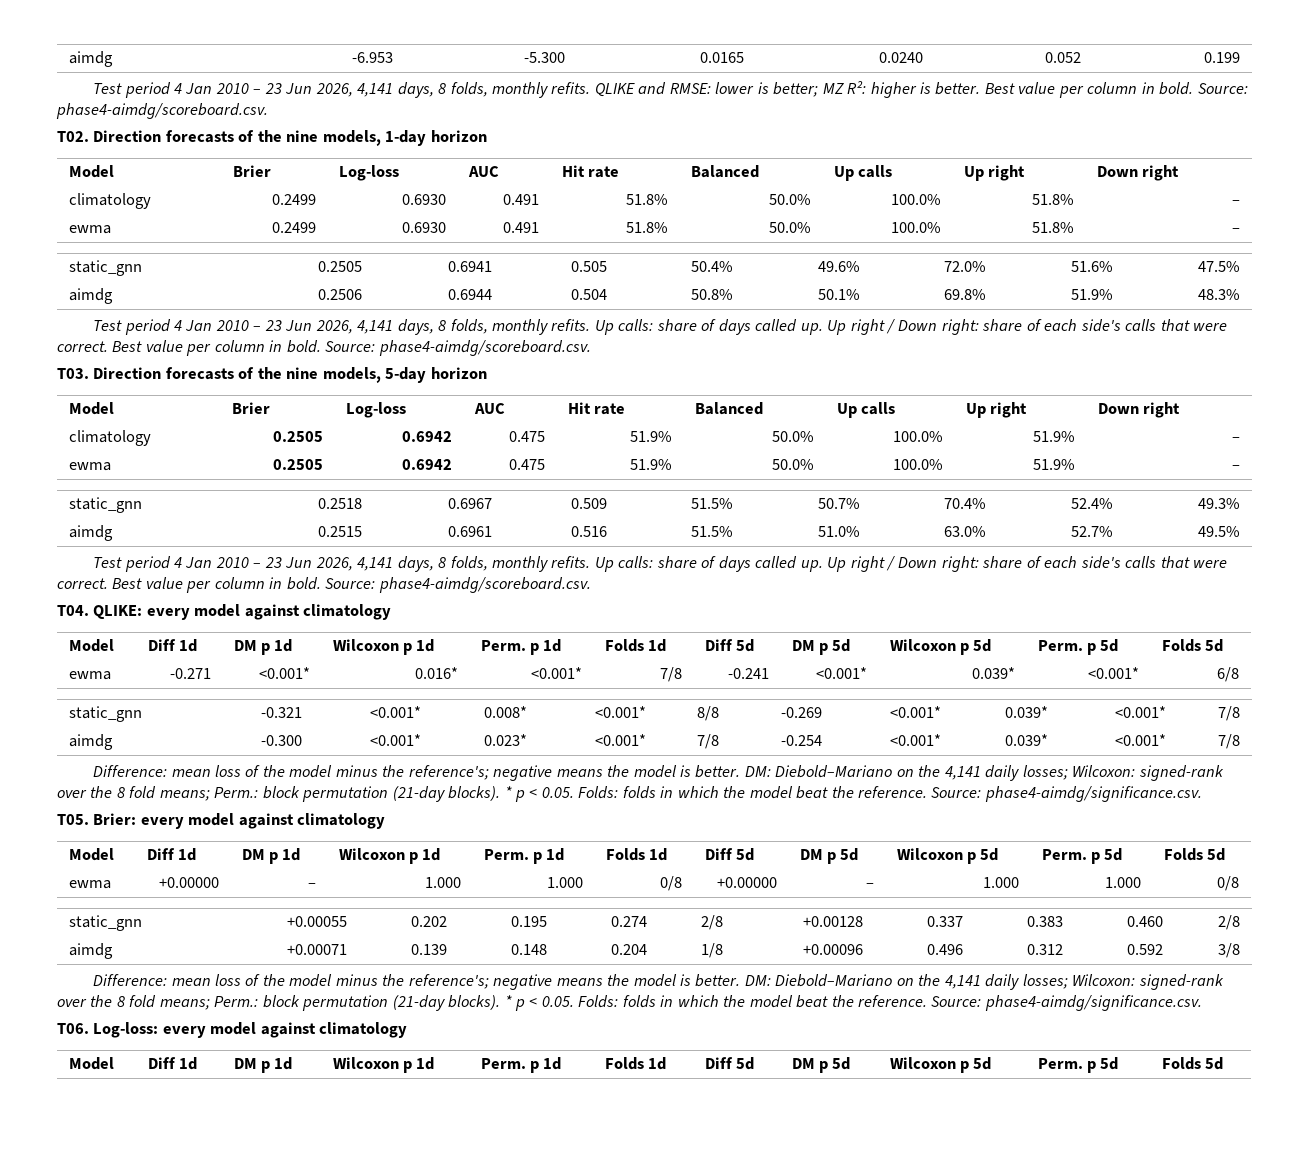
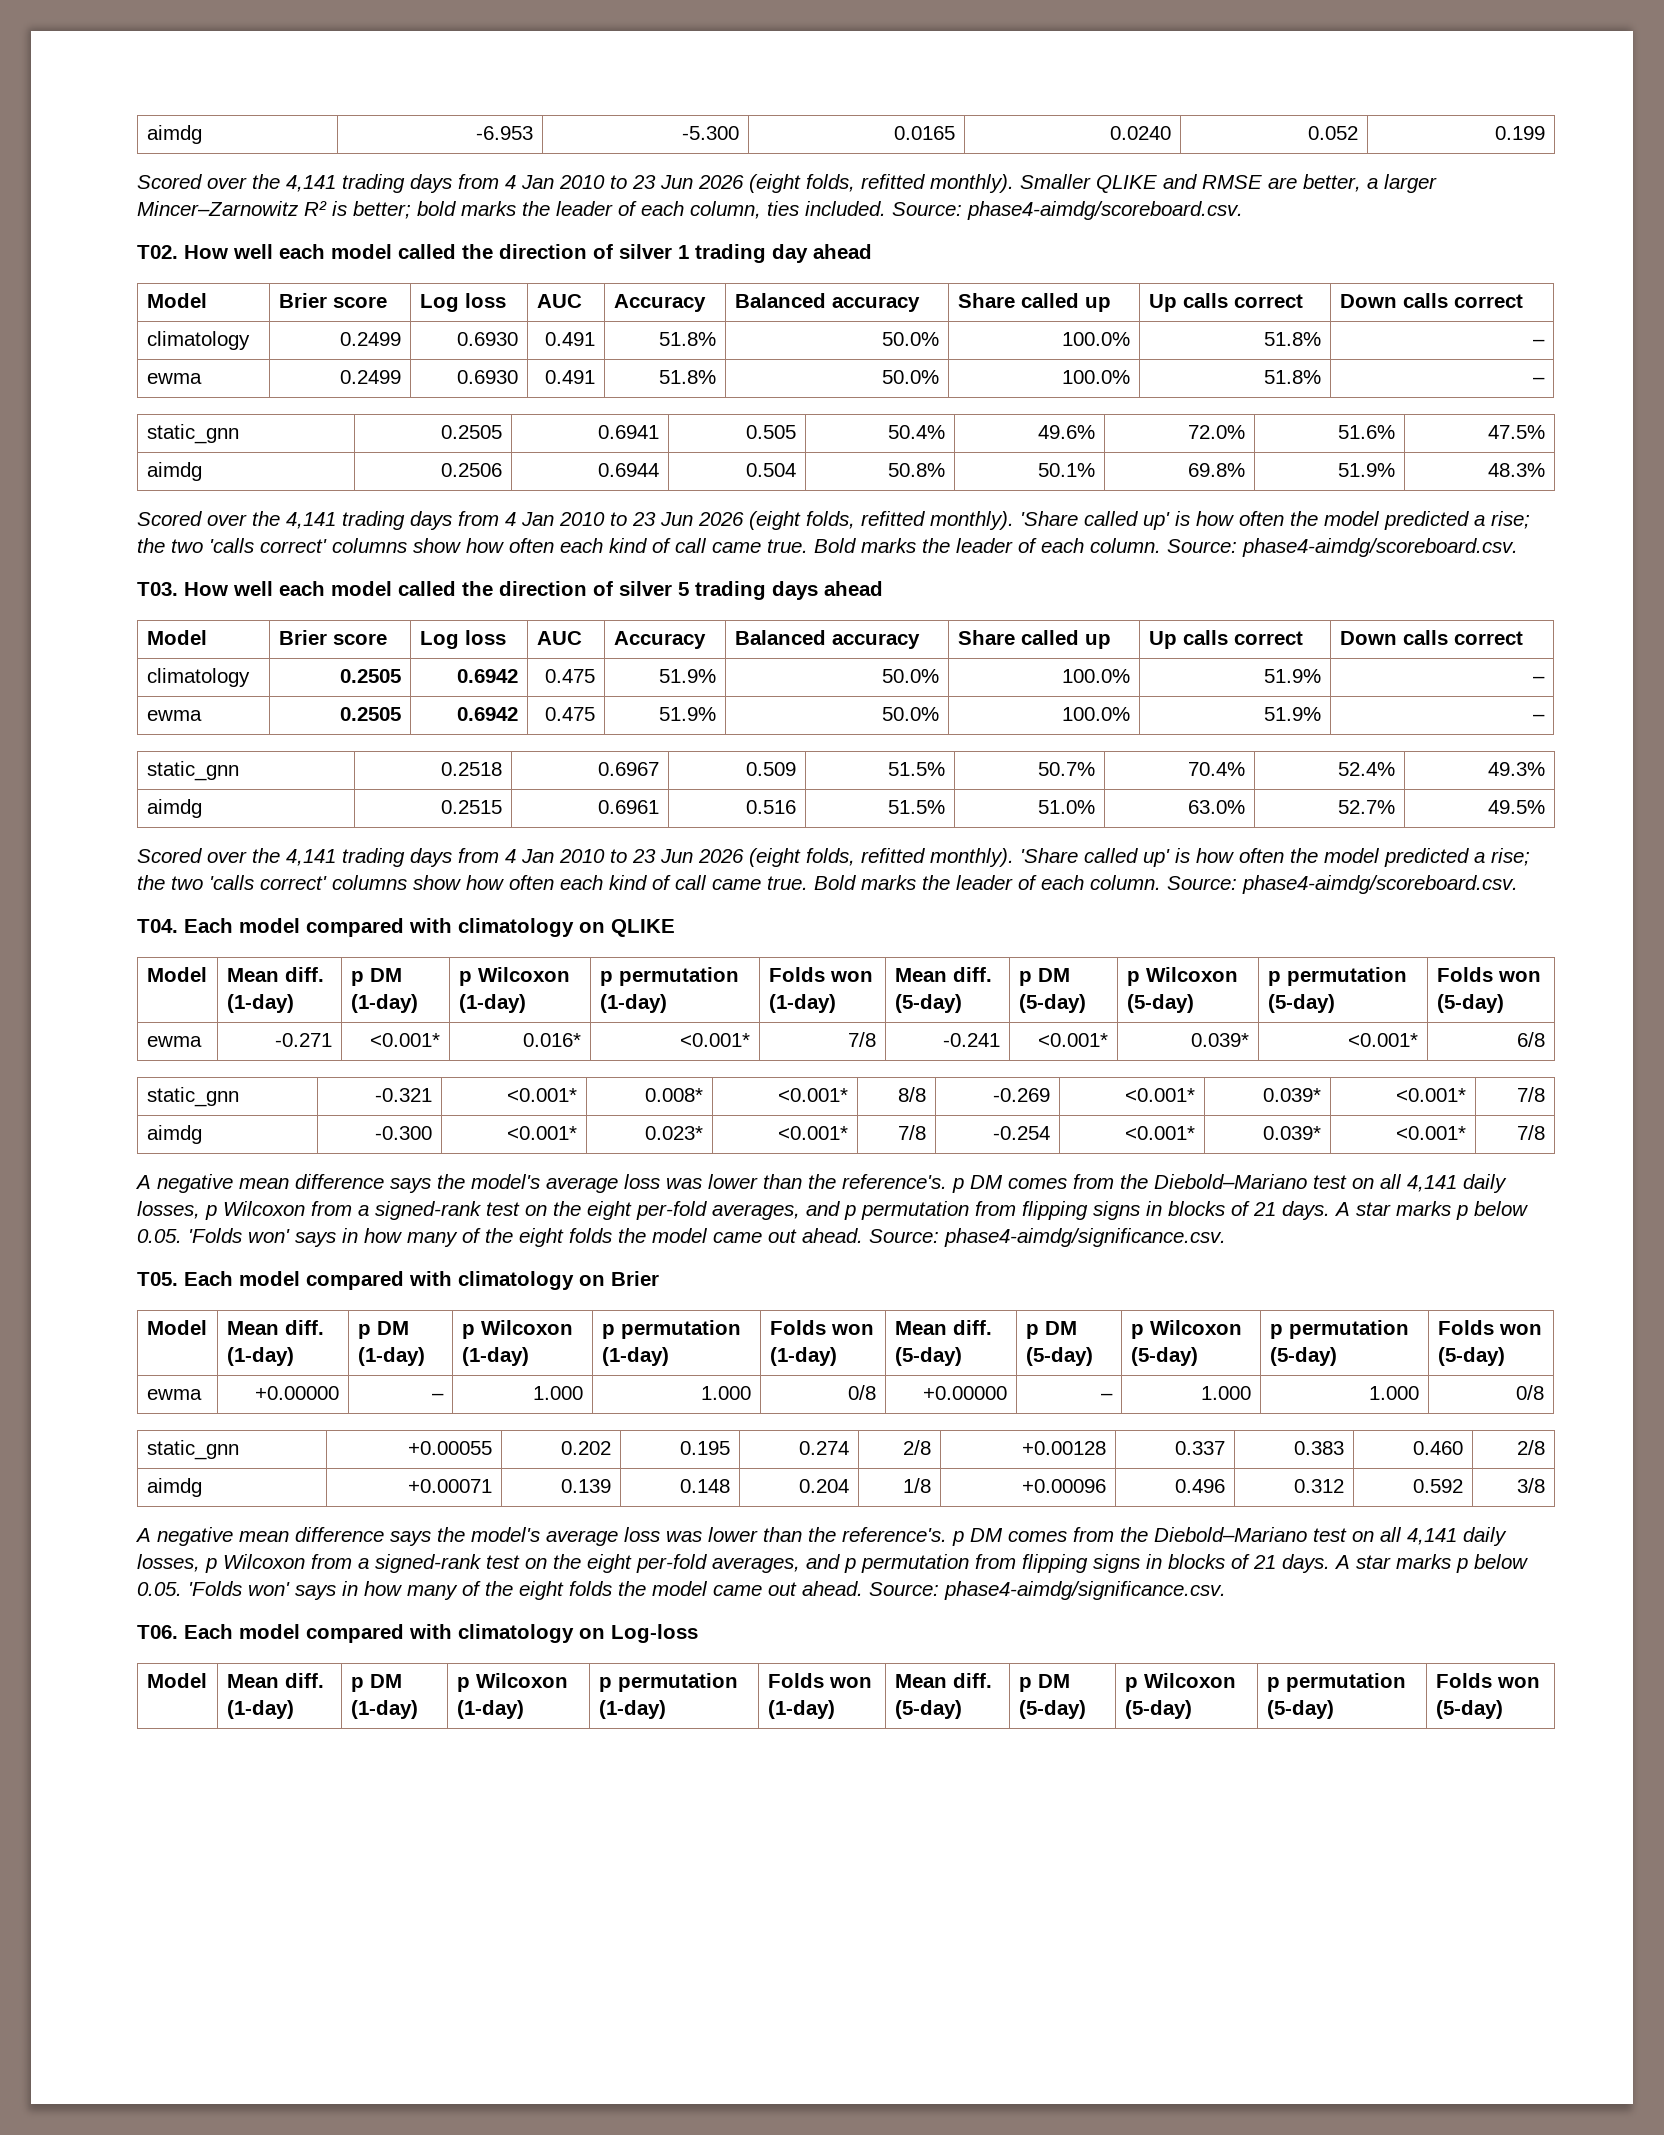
- Test period 4 Jan 2010 – 23 Jun 2026, 4,141 days, 8 folds, monthly refits. QLIKE and RMSE: lower is better; MZ R²: higher is better. Best value per column in bold. Source: phase4-aimdg/scoreboard.csv.
- T02. Direction forecasts of the nine models, 1-day horizon
- Model | Brier | Log-loss | AUC | Hit rate | Balanced | Up calls | Up right | Down right
+ Scored over the 4,141 trading days from 4 Jan 2010 to 23 Jun 2026 (eight folds, refitted monthly). Smaller QLIKE and RMSE are better, a larger Mincer–Zarnowitz R² is better; bold marks the leader of each column, ties included. Source: phase4-aimdg/scoreboard.csv.
+ T02. How well each model called the direction of silver 1 trading day ahead
+ Model | Brier score | Log loss | AUC | Accuracy | Balanced accuracy | Share called up | Up calls correct | Down calls correct
  aimdg | 0.2506 | 0.6944 | 0.504 | 50.8% | 50.1% | 69.8% | 51.9% | 48.3%
- Test period 4 Jan 2010 – 23 Jun 2026, 4,141 days, 8 folds, monthly refits. Up calls: share of days called up. Up right / Down right: share of each side's calls that were correct. Best value per column in bold. Source: phase4-aimdg/scoreboard.csv.
- T03. Direction forecasts of the nine models, 5-day horizon
- Model | Brier | Log-loss | AUC | Hit rate | Balanced | Up calls | Up right | Down right
+ Scored over the 4,141 trading days from 4 Jan 2010 to 23 Jun 2026 (eight folds, refitted monthly). 'Share called up' is how often the model predicted a rise; the two 'calls correct' columns show how often each kind of call came true. Bold marks the leader of each column. Source: phase4-aimdg/scoreboard.csv.
+ T03. How well each model called the direction of silver 5 trading days ahead
+ Model | Brier score | Log loss | AUC | Accuracy | Balanced accuracy | Share called up | Up calls correct | Down calls correct
  aimdg | 0.2515 | 0.6961 | 0.516 | 51.5% | 51.0% | 63.0% | 52.7% | 49.5%
- Test period 4 Jan 2010 – 23 Jun 2026, 4,141 days, 8 folds, monthly refits. Up calls: share of days called up. Up right / Down right: share of each side's calls that were correct. Best value per column in bold.
+ Scored over the 4,141 trading days from 4 Jan 2010 to 23 Jun 2026 (eight folds, refitted monthly). 'Share called up' is how often the model predicted a rise; the two 'calls correct' columns show how often each kind of call came true. Bold marks the leader of each column.
- T04. QLIKE: every model against climatology
- Model | Diff 1d | DM p 1d | Wilcoxon p 1d | Perm. p 1d | Folds 1d | Diff 5d | DM p 5d | Wilcoxon p 5d | Perm. p 5d | Folds 5d
+ T04. Each model compared with climatology on QLIKE
+ Model | Mean diff. (1-day) | p DM (1-day) | p Wilcoxon (1-day) | p permutation (1-day) | Folds won (1-day) | Mean diff. (5-day) | p DM (5-day) | p Wilcoxon (5-day) | p permutation (5-day) | Folds won (5-day)
  aimdg | -0.300 | <0.001* | 0.023* | <0.001* | 7/8 | -0.254 | <0.001* | 0.039* | <0.001* | 7/8
- Difference: mean loss of the model minus the reference's; negative means the model is better. DM: Diebold–Mariano on the 4,141 daily losses; Wilcoxon: signed-rank over the 8 fold means; Perm.: block permutation (21-day blocks). * p < 0.05. Folds: folds in which the model beat the reference.
+ A negative mean difference says the model's average loss was lower than the reference's. p DM comes from the Diebold–Mariano test on all 4,141 daily losses, p Wilcoxon from a signed-rank test on the eight per-fold averages, and p permutation from flipping signs in blocks of 21 days. A star marks p below 0.05. 'Folds won' says in how many of the eight folds the model came out ahead.
- T05. Brier: every model against climatology
- Model | Diff 1d | DM p 1d | Wilcoxon p 1d | Perm. p 1d | Folds 1d | Diff 5d | DM p 5d | Wilcoxon p 5d | Perm. p 5d | Folds 5d
+ T05. Each model compared with climatology on Brier
+ Model | Mean diff. (1-day) | p DM (1-day) | p Wilcoxon (1-day) | p permutation (1-day) | Folds won (1-day) | Mean diff. (5-day) | p DM (5-day) | p Wilcoxon (5-day) | p permutation (5-day) | Folds won (5-day)
  aimdg | +0.00071 | 0.139 | 0.148 | 0.204 | 1/8 | +0.00096 | 0.496 | 0.312 | 0.592 | 3/8
- Difference: mean loss of the model minus the reference's; negative means the model is better. DM: Diebold–Mariano on the 4,141 daily losses; Wilcoxon: signed-rank over the 8 fold means; Perm.: block permutation (21-day blocks). * p < 0.05. Folds: folds in which the model beat the reference.
+ A negative mean difference says the model's average loss was lower than the reference's. p DM comes from the Diebold–Mariano test on all 4,141 daily losses, p Wilcoxon from a signed-rank test on the eight per-fold averages, and p permutation from flipping signs in blocks of 21 days. A star marks p below 0.05. 'Folds won' says in how many of the eight folds the model came out ahead.
- T06. Log-loss: every model against climatology
- Model | Diff 1d | DM p 1d | Wilcoxon p 1d | Perm. p 1d | Folds 1d | Diff 5d | DM p 5d | Wilcoxon p 5d | Perm. p 5d | Folds 5d
+ T06. Each model compared with climatology on Log-loss
+ Model | Mean diff. (1-day) | p DM (1-day) | p Wilcoxon (1-day) | p permutation (1-day) | Folds won (1-day) | Mean diff. (5-day) | p DM (5-day) | p Wilcoxon (5-day) | p permutation (5-day) | Folds won (5-day)

